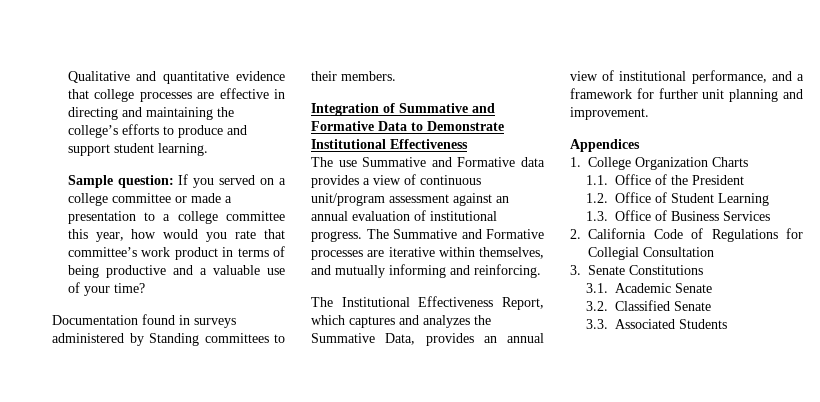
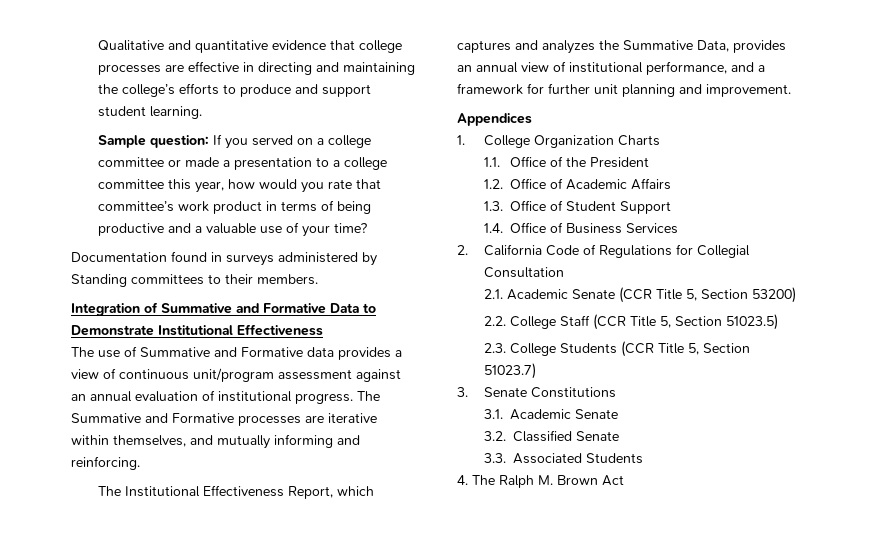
- The use Summative and Formative data provides a view of continuous unit/program assessment against an annual evaluation of institutional progress.
+ The use of Summative and Formative data provides a view of continuous unit/program assessment against an annual evaluation of institutional progress.
- 1.2. Office of Student Learning
- 1.3. Office of Business Services
+ 1.2. Office of Academic Affairs
+ 1.3. Office of Student Support
+ 1.4. Office of Business Services
+ 2.1. Academic Senate (CCR Title 5, Section 53200)
+ 2.2. College Staff (CCR Title 5, Section 51023.5)
+ 2.3. College Students (CCR Title 5, Section 51023.7)
+ 4. The Ralph M. Brown Act

